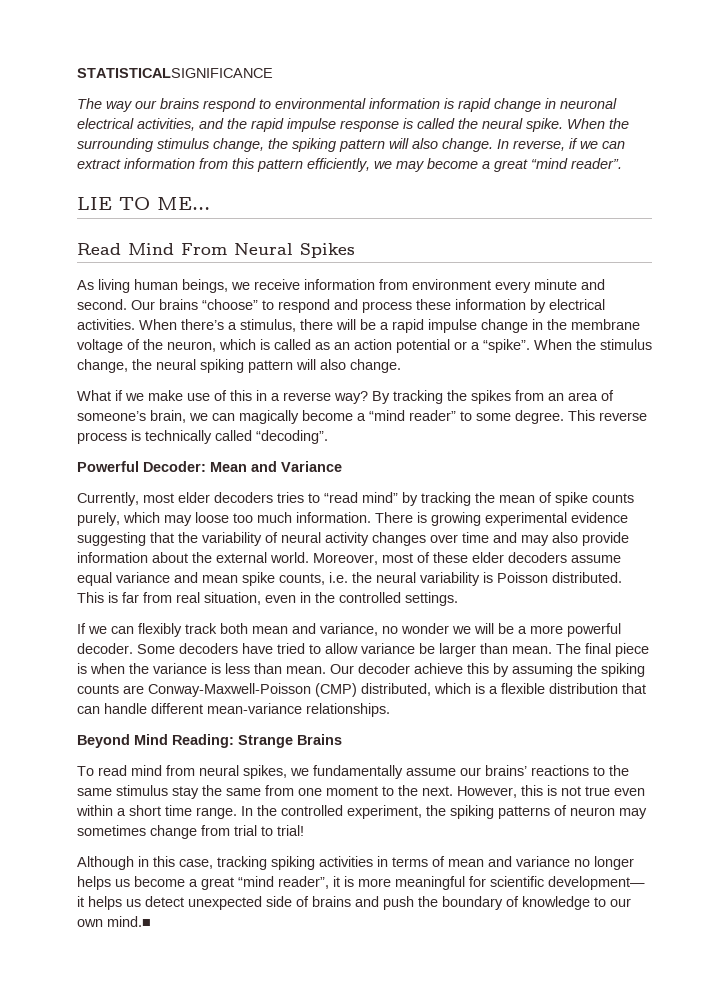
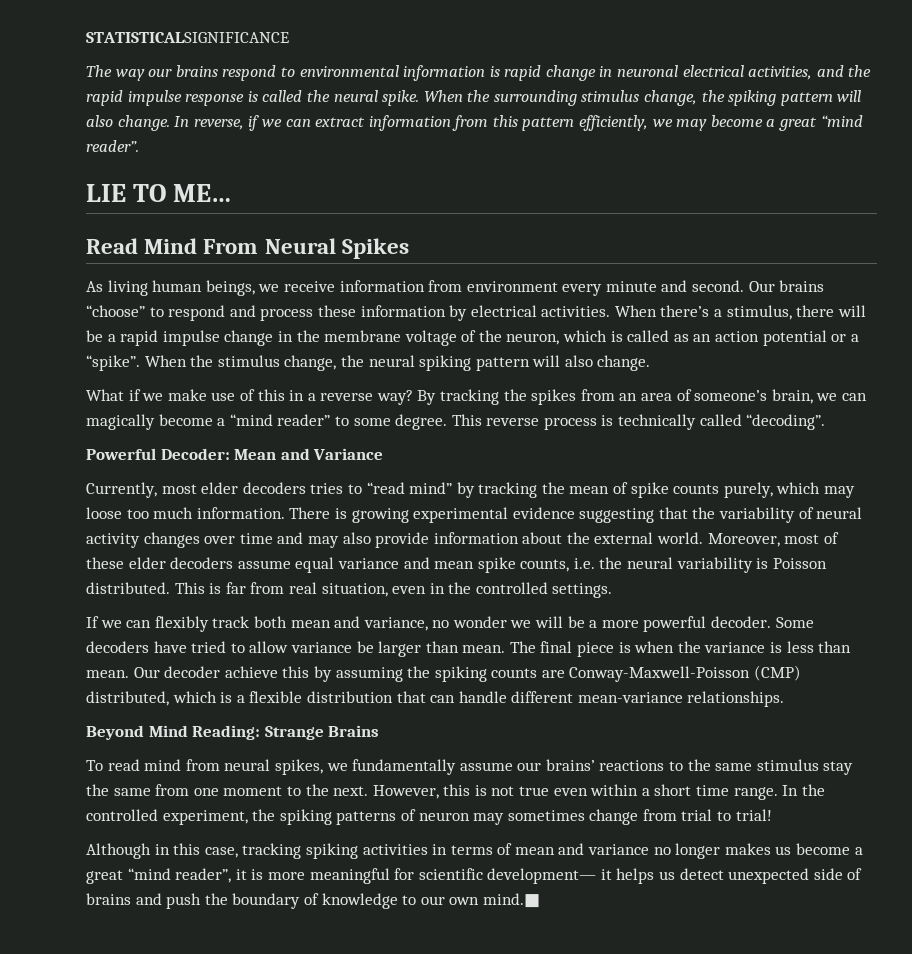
- Although in this case, tracking spiking activities in terms of mean and variance no longer helps us become a great “mind reader”, it is more meaningful for scientific development— it helps us detect unexpected side of brains and push the boundary of knowledge to our own mind.■
+ Although in this case, tracking spiking activities in terms of mean and variance no longer makes us become a great “mind reader”, it is more meaningful for scientific development— it helps us detect unexpected side of brains and push the boundary of knowledge to our own mind.■

